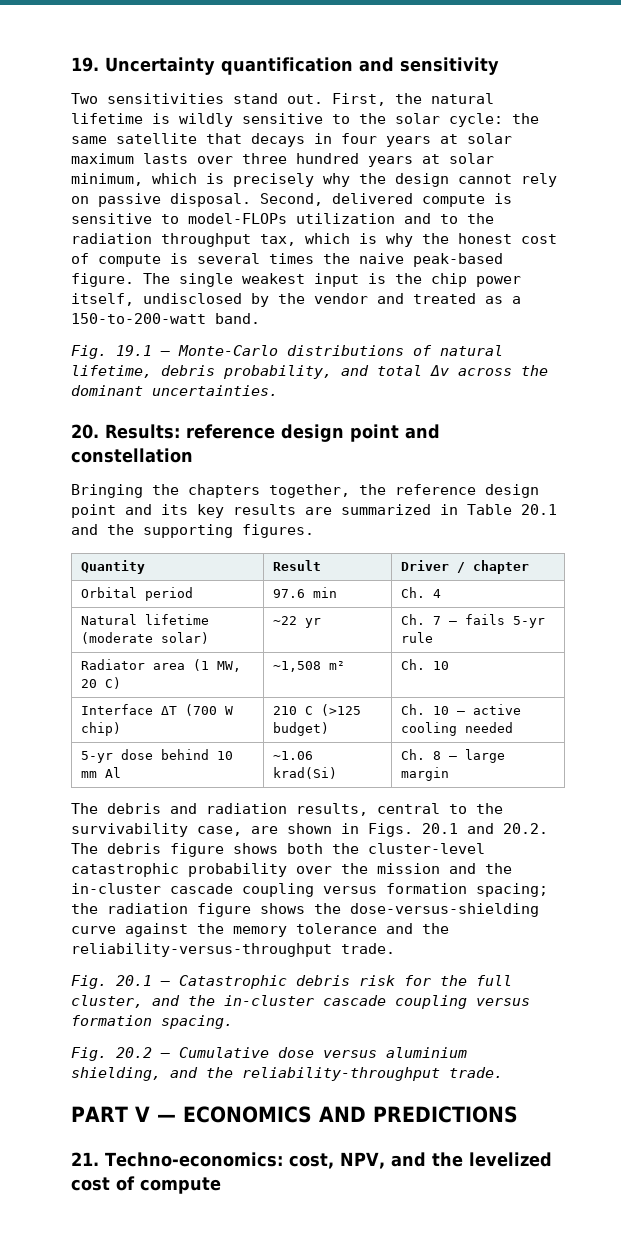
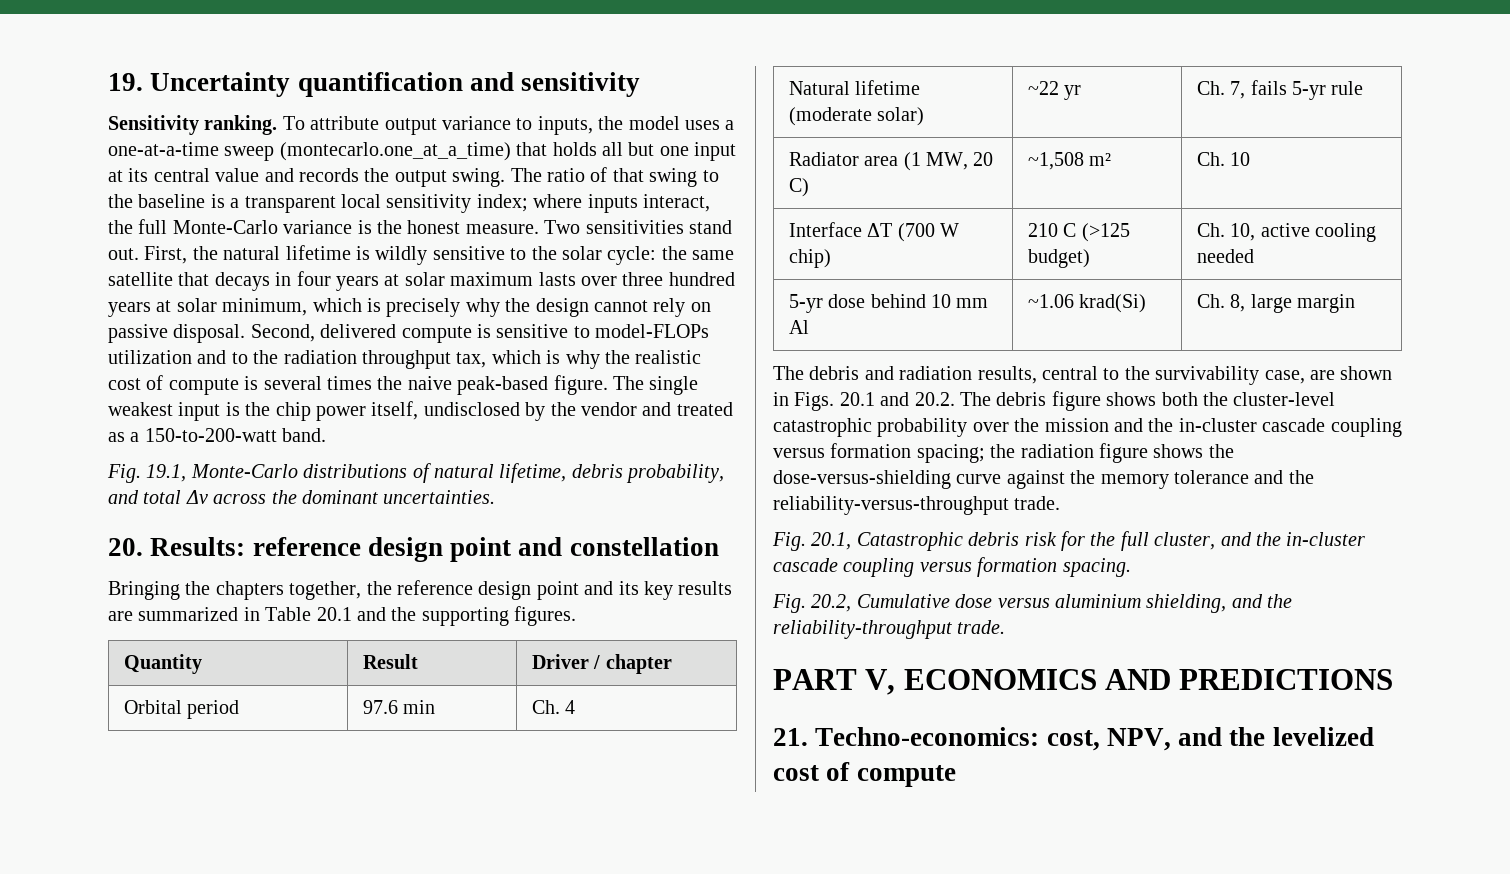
+ Sensitivity ranking. To attribute output variance to inputs, the model uses a one-at-a-time sweep (montecarlo.one_at_a_time) that holds all but one input at its central value and records the output swing. The ratio of that swing to the baseline is a transparent local sensitivity index; where inputs interact, the full Monte-Carlo variance is the honest measure.
- Second, delivered compute is sensitive to model-FLOPs utilization and to the radiation throughput tax, which is why the honest cost of compute is several times the naive peak-based figure.
+ Second, delivered compute is sensitive to model-FLOPs utilization and to the radiation throughput tax, which is why the realistic cost of compute is several times the naive peak-based figure.
- Fig. 19.1 — Monte-Carlo distributions of natural lifetime, debris probability, and total Δv across the dominant uncertainties.
+ Fig. 19.1, Monte-Carlo distributions of natural lifetime, debris probability, and total Δv across the dominant uncertainties.
- Natural lifetime (moderate solar) | ~22 yr | Ch. 7 — fails 5-yr rule
+ Natural lifetime (moderate solar) | ~22 yr | Ch. 7, fails 5-yr rule
- Interface ΔT (700 W chip) | 210 C (>125 budget) | Ch. 10 — active cooling needed
+ Interface ΔT (700 W chip) | 210 C (>125 budget) | Ch. 10, active cooling needed
- 5-yr dose behind 10 mm Al | ~1.06 krad(Si) | Ch. 8 — large margin
+ 5-yr dose behind 10 mm Al | ~1.06 krad(Si) | Ch. 8, large margin
- Fig. 20.1 — Catastrophic debris risk for the full cluster, and the in-cluster cascade coupling versus formation spacing.
+ Fig. 20.1, Catastrophic debris risk for the full cluster, and the in-cluster cascade coupling versus formation spacing.
- Fig. 20.2 — Cumulative dose versus aluminium shielding, and the reliability-throughput trade.
+ Fig. 20.2, Cumulative dose versus aluminium shielding, and the reliability-throughput trade.
- PART V — ECONOMICS AND PREDICTIONS
+ PART V, ECONOMICS AND PREDICTIONS

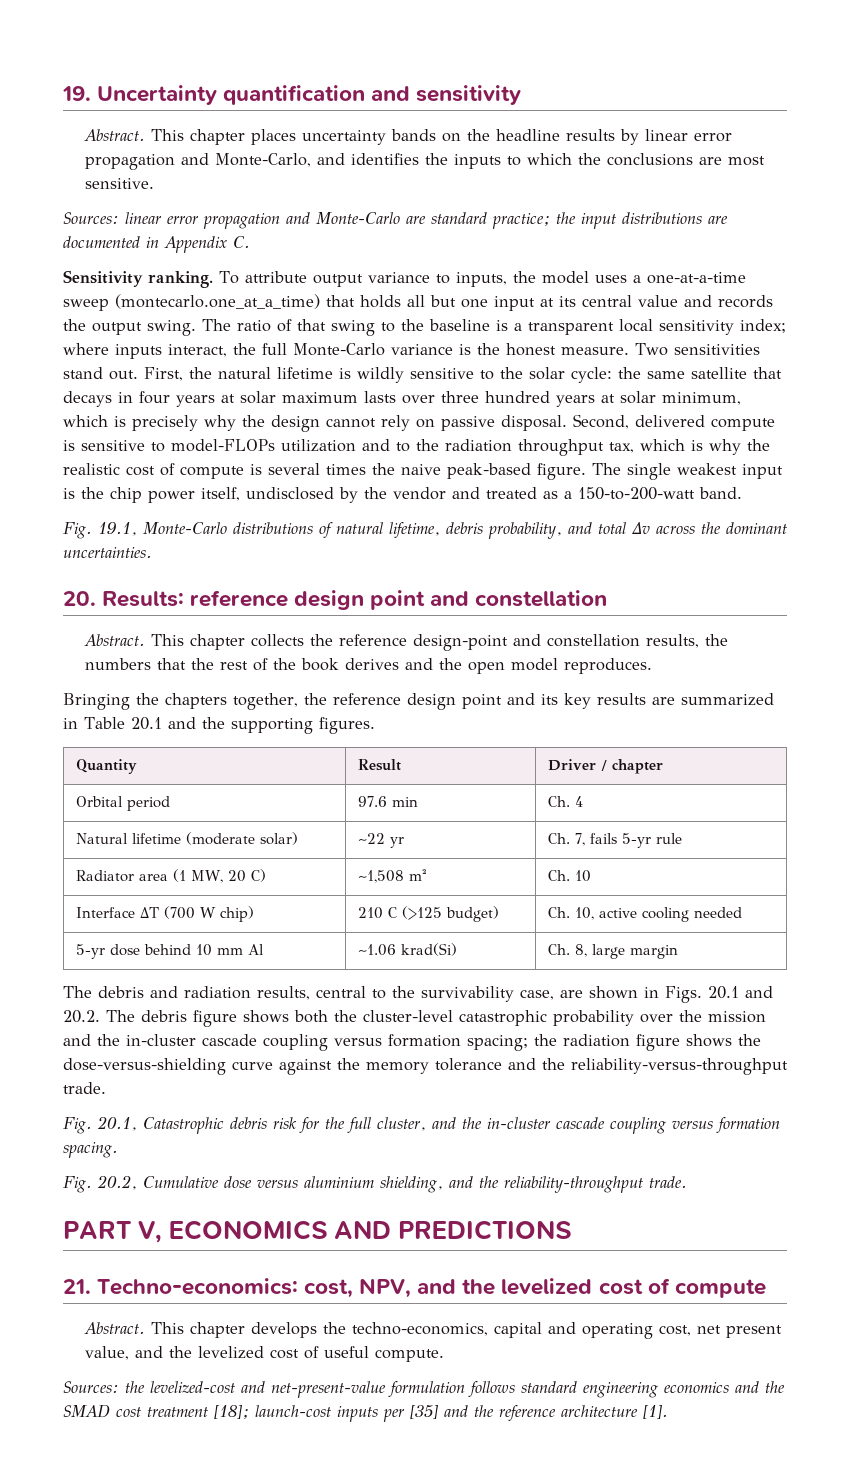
+ Abstract. This chapter places uncertainty bands on the headline results by linear error propagation and Monte-Carlo, and identifies the inputs to which the conclusions are most sensitive.
+ Sources: linear error propagation and Monte-Carlo are standard practice; the input distributions are documented in Appendix C.
+ Abstract. This chapter collects the reference design-point and constellation results, the numbers that the rest of the book derives and the open model reproduces.
+ Abstract. This chapter develops the techno-economics, capital and operating cost, net present value, and the levelized cost of useful compute.
+ Sources: the levelized-cost and net-present-value formulation follows standard engineering economics and the SMAD cost treatment [18]; launch-cost inputs per [35] and the reference architecture [1].

